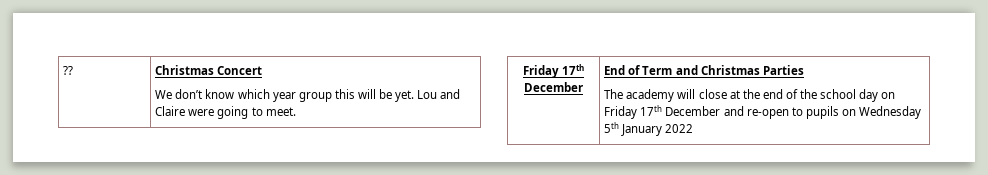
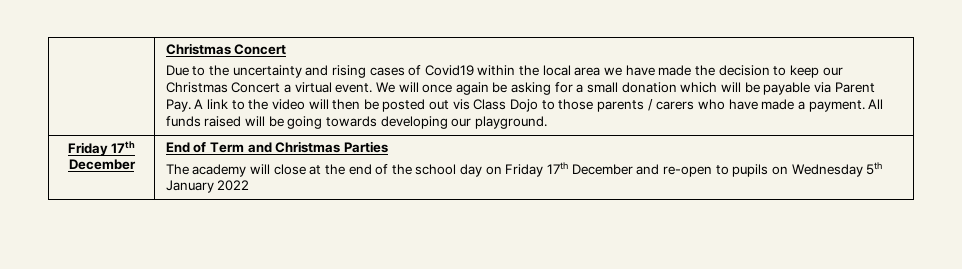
- ??
- We don’t know which year group this will be yet. Lou and Claire were going to meet.
+ Due to the uncertainty and rising cases of Covid19 within the local area we have made the decision to keep our Christmas Concert a virtual event. We will once again be asking for a small donation which will be payable via Parent Pay. A link to the video will then be posted out vis Class Dojo to those parents / carers who have made a payment. All funds raised will be going towards developing our playground.

